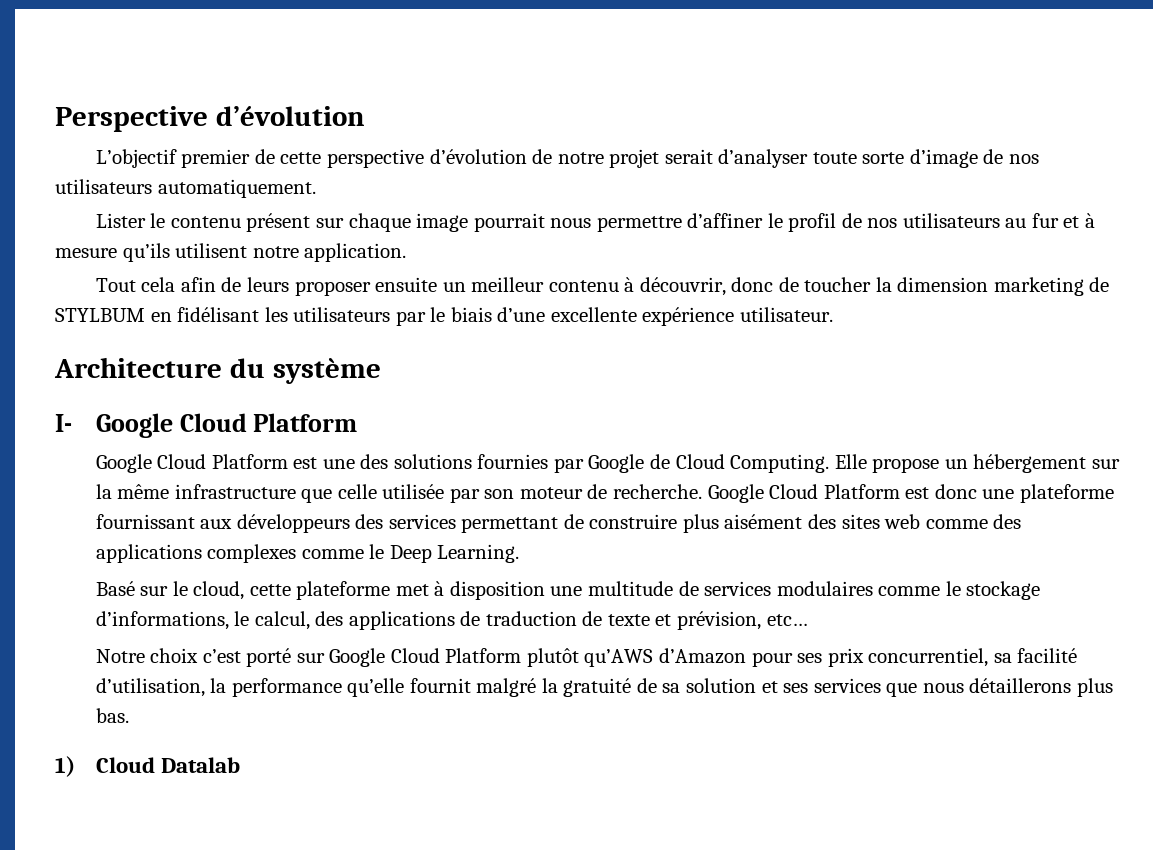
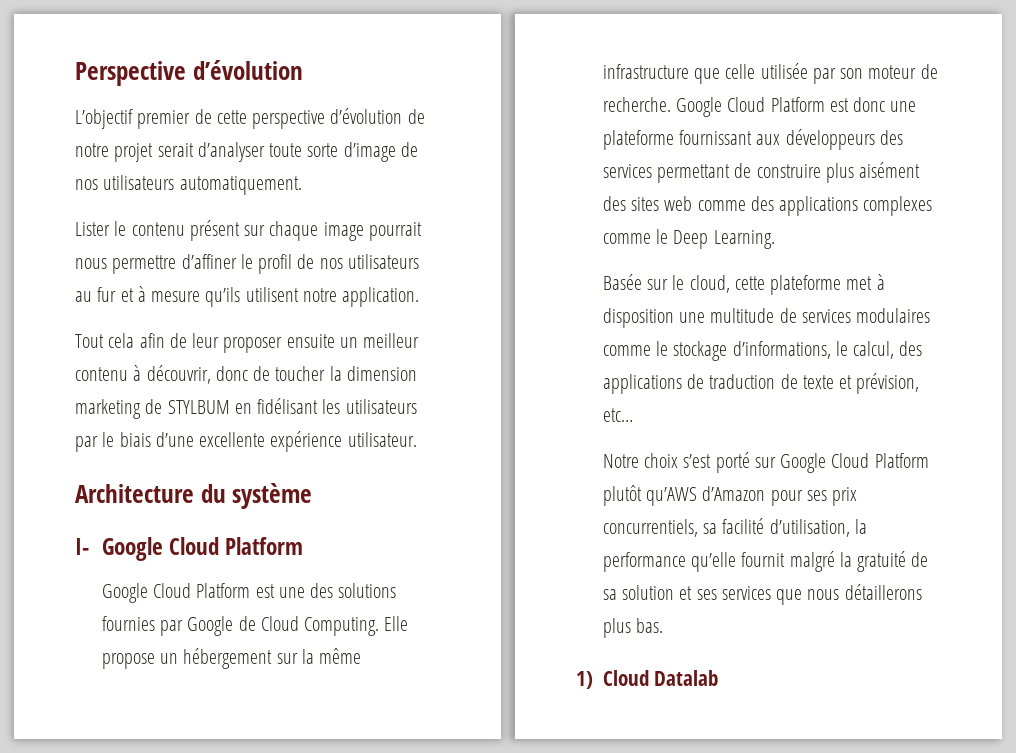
- Tout cela afin de leurs proposer ensuite un meilleur contenu à découvrir, donc de toucher la dimension marketing de STYLBUM en fidélisant les utilisateurs par le biais d’une excellente expérience utilisateur.
+ Tout cela afin de leur proposer ensuite un meilleur contenu à découvrir, donc de toucher la dimension marketing de STYLBUM en fidélisant les utilisateurs par le biais d’une excellente expérience utilisateur.
- Basé sur le cloud, cette plateforme met à disposition une multitude de services modulaires comme le stockage d’informations, le calcul, des applications de traduction de texte et prévision, etc…
+ Basée sur le cloud, cette plateforme met à disposition une multitude de services modulaires comme le stockage d’informations, le calcul, des applications de traduction de texte et prévision, etc…
- Notre choix c’est porté sur Google Cloud Platform plutôt qu’AWS d’Amazon pour ses prix concurrentiel, sa facilité d’utilisation, la performance qu’elle fournit malgré la gratuité de sa solution et ses services que nous détaillerons plus bas.
+ Notre choix s’est porté sur Google Cloud Platform plutôt qu’AWS d’Amazon pour ses prix concurrentiels, sa facilité d’utilisation, la performance qu’elle fournit malgré la gratuité de sa solution et ses services que nous détaillerons plus bas.

